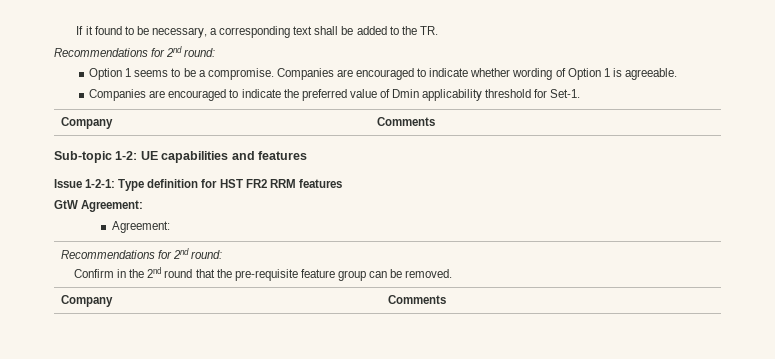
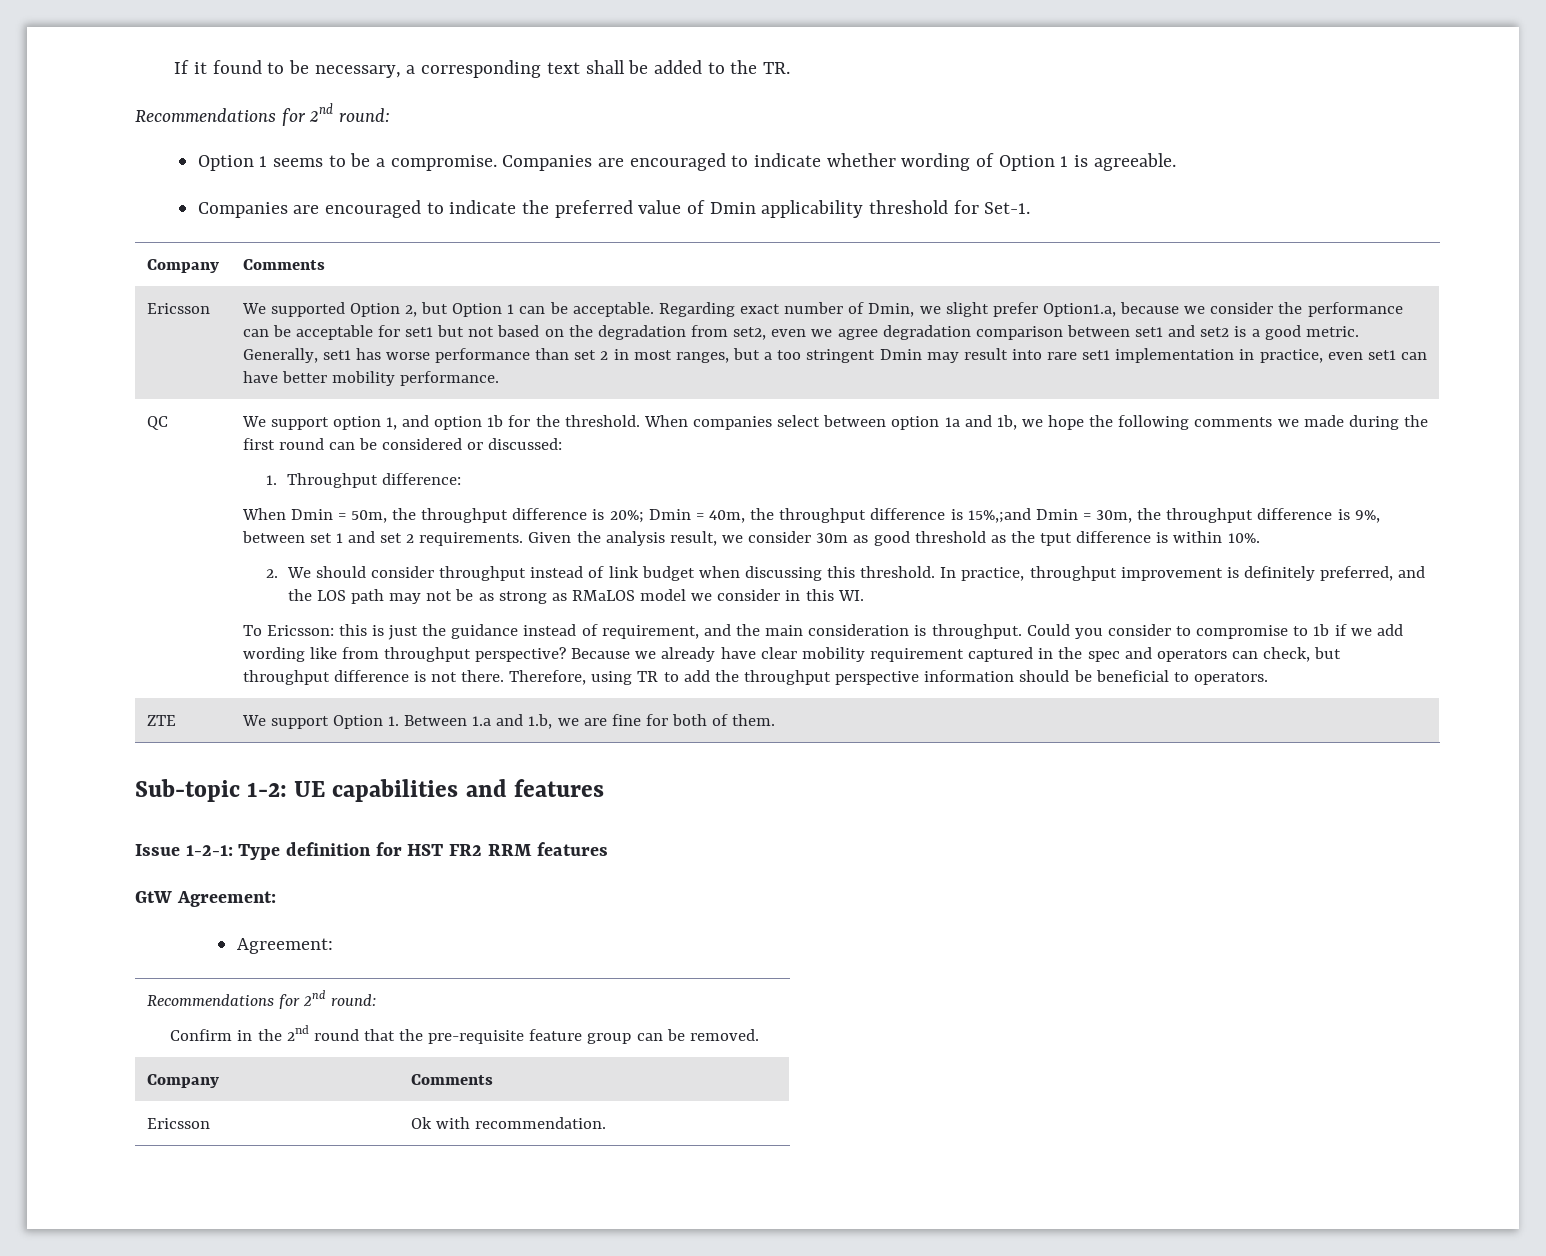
+ Ericsson | We supported Option 2, but Option 1 can be acceptable. Regarding exact number of Dmin, we slight prefer Option1.a, because we consider the performance can be acceptable for set1 but not based on the degradation from set2, even we agree degradation comparison between set1 and set2 is a good metric. Generally, set1 has worse performance than set 2 in most ranges, but a too stringent Dmin may result into rare set1 implementation in practice, even set1 can have better mobility performance.
+ QC | We support option 1, and option 1b for the threshold. When companies select between option 1a and 1b, we hope the following comments we made during the first round can be considered or discussed:
+ 1. Throughput difference:
+ When Dmin = 50m, the throughput difference is 20%; Dmin = 40m, the throughput difference is 15%,;and Dmin = 30m, the throughput difference is 9%, between set 1 and set 2 requirements. Given the analysis result, we consider 30m as good threshold as the tput difference is within 10%.
+ 2. We should consider throughput instead of link budget when discussing this threshold. In practice, throughput improvement is definitely preferred, and the LOS path may not be as strong as RMaLOS model we consider in this WI.
+ To Ericsson: this is just the guidance instead of requirement, and the main consideration is throughput. Could you consider to compromise to 1b if we add wording like from throughput perspective? Because we already have clear mobility requirement captured in the spec and operators can check, but throughput difference is not there. Therefore, using TR to add the throughput perspective information should be beneficial to operators.
+ ZTE | We support Option 1. Between 1.a and 1.b, we are fine for both of them.
+ Ericsson | Ok with recommendation.

